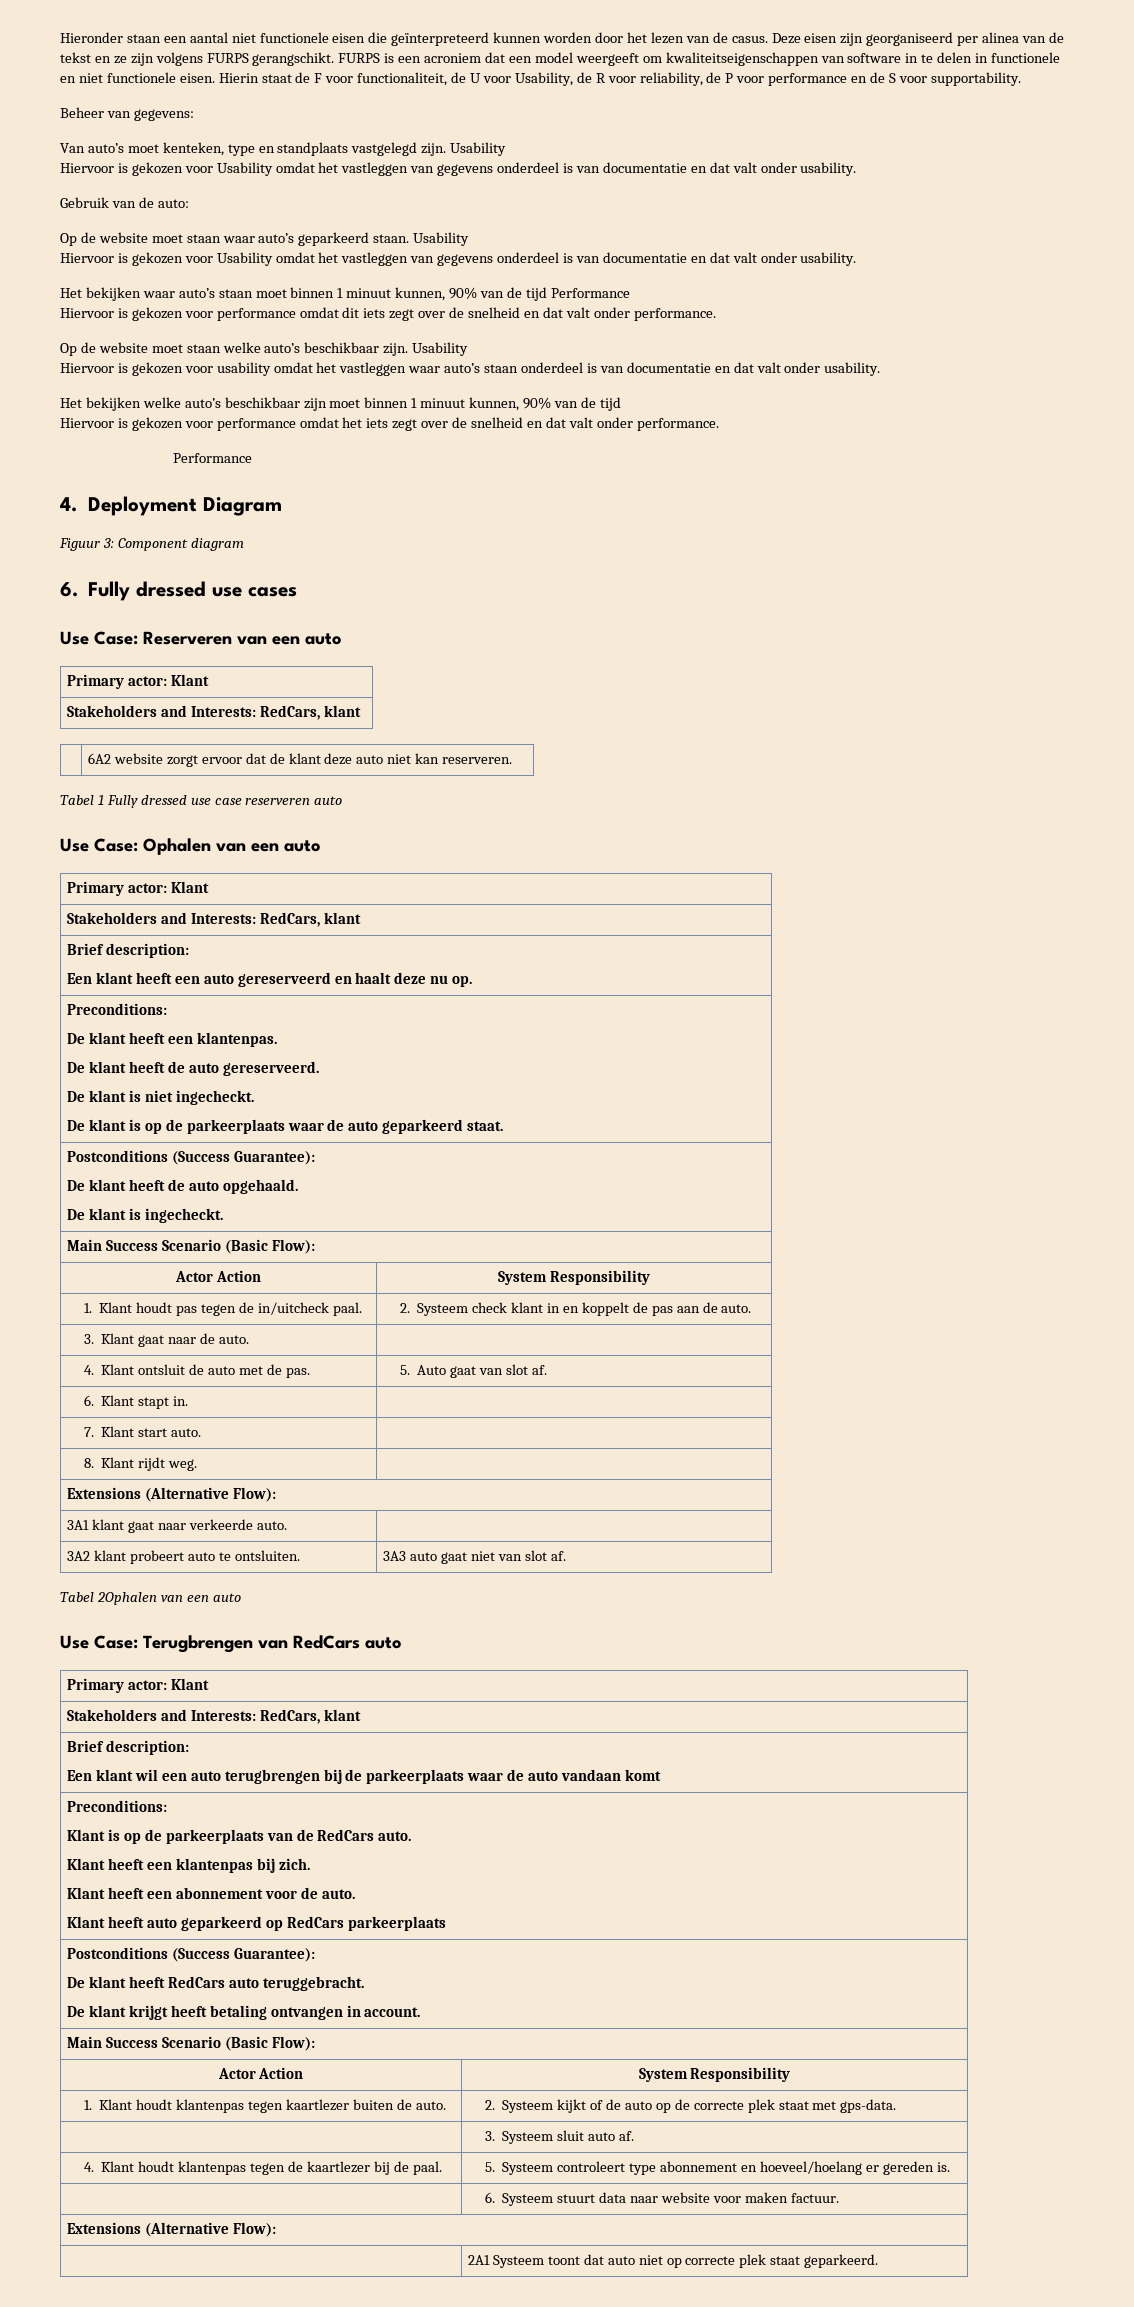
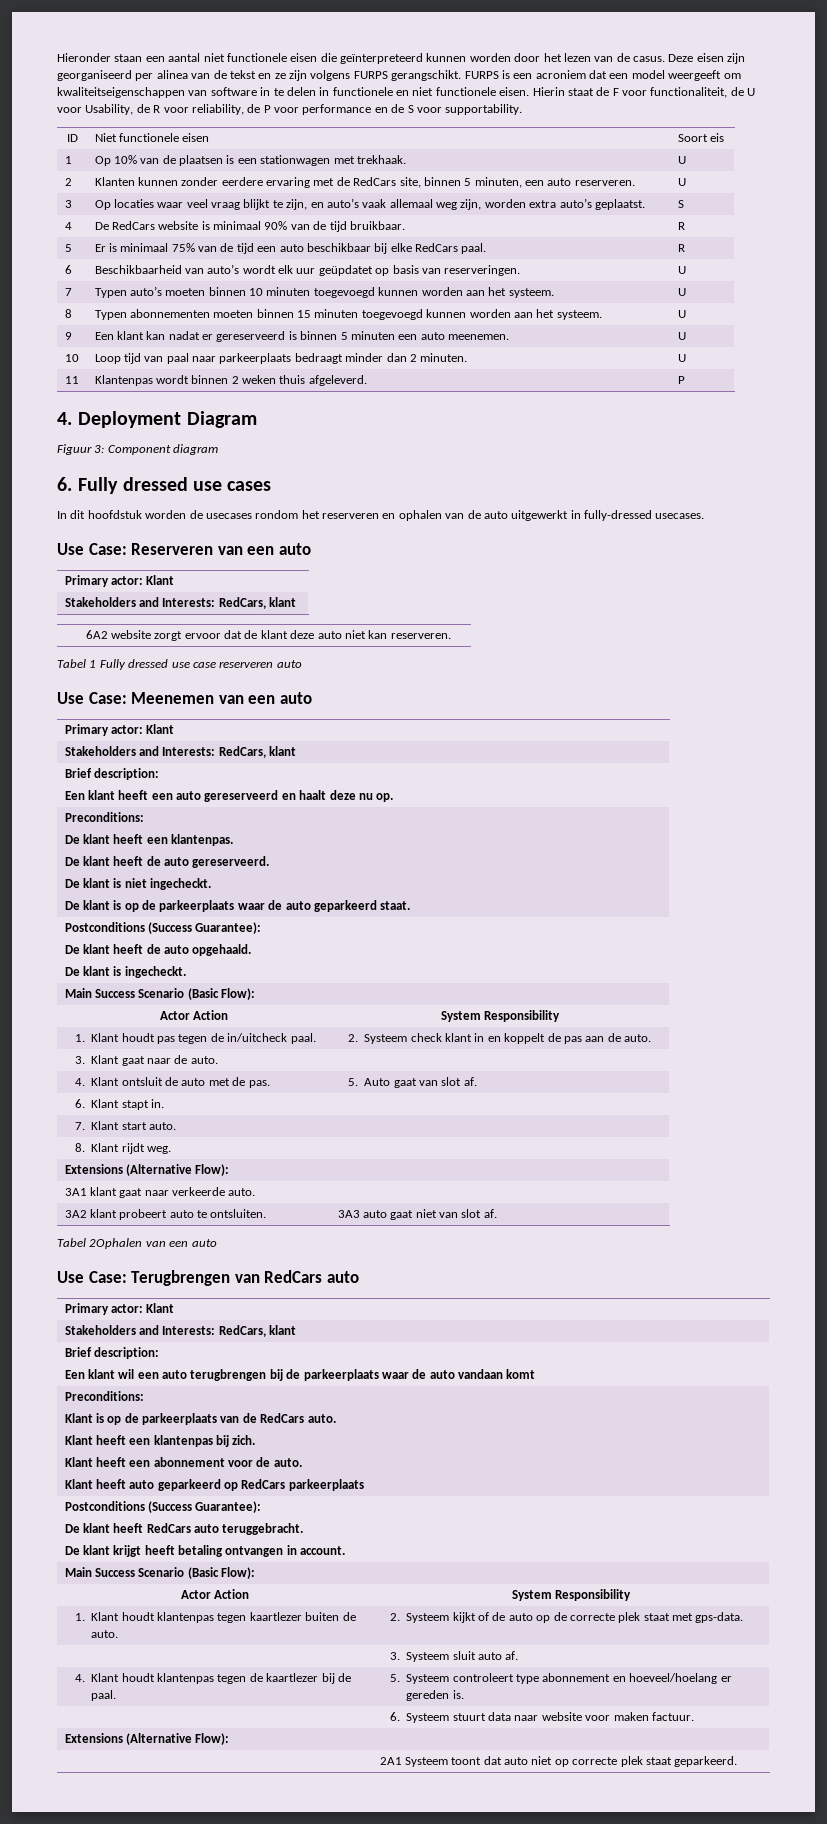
- Beheer van gegevens:
- Van auto’s moet kenteken, type en standplaats vastgelegd zijn. Usability
- Hiervoor is gekozen voor Usability omdat het vastleggen van gegevens onderdeel is van documentatie en dat valt onder usability.
- Gebruik van de auto:
- Op de website moet staan waar auto’s geparkeerd staan. Usability
- Hiervoor is gekozen voor Usability omdat het vastleggen van gegevens onderdeel is van documentatie en dat valt onder usability.
- Het bekijken waar auto’s staan moet binnen 1 minuut kunnen, 90% van de tijd Performance
- Hiervoor is gekozen voor performance omdat dit iets zegt over de snelheid en dat valt onder performance.
- Op de website moet staan welke auto’s beschikbaar zijn. Usability
- Hiervoor is gekozen voor usability omdat het vastleggen waar auto’s staan onderdeel is van documentatie en dat valt onder usability.
- Het bekijken welke auto’s beschikbaar zijn moet binnen 1 minuut kunnen, 90% van de tijd
- Hiervoor is gekozen voor performance omdat het iets zegt over de snelheid en dat valt onder performance.
- Performance
+ ID | Niet functionele eisen | Soort eis
+ 1 | Op 10% van de plaatsen is een stationwagen met trekhaak. | U
+ 2 | Klanten kunnen zonder eerdere ervaring met de RedCars site, binnen 5 minuten, een auto reserveren. | U
+ 3 | Op locaties waar veel vraag blijkt te zijn, en auto’s vaak allemaal weg zijn, worden extra auto’s geplaatst. | S
+ 4 | De RedCars website is minimaal 90% van de tijd bruikbaar. | R
+ 5 | Er is minimaal 75% van de tijd een auto beschikbaar bij elke RedCars paal. | R
+ 6 | Beschikbaarheid van auto’s wordt elk uur geüpdatet op basis van reserveringen. | U
+ 7 | Typen auto’s moeten binnen 10 minuten toegevoegd kunnen worden aan het systeem. | U
+ 8 | Typen abonnementen moeten binnen 15 minuten toegevoegd kunnen worden aan het systeem. | U
+ 9 | Een klant kan nadat er gereserveerd is binnen 5 minuten een auto meenemen. | U
+ 10 | Loop tijd van paal naar parkeerplaats bedraagt minder dan 2 minuten. | U
+ 11 | Klantenpas wordt binnen 2 weken thuis afgeleverd. | P
+ In dit hoofdstuk worden de usecases rondom het reserveren en ophalen van de auto uitgewerkt in fully-dressed usecases.
- Use Case: Ophalen van een auto
+ Use Case: Meenemen van een auto

